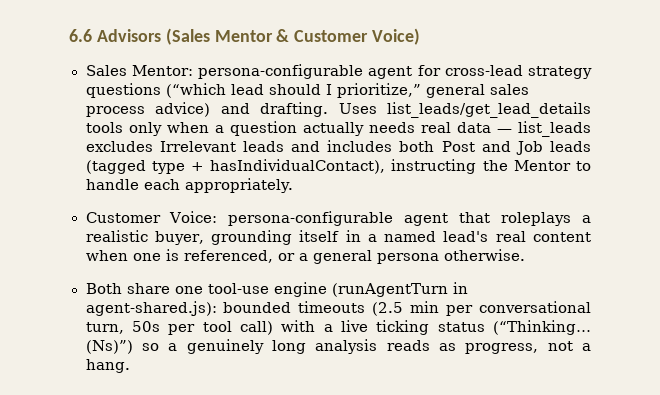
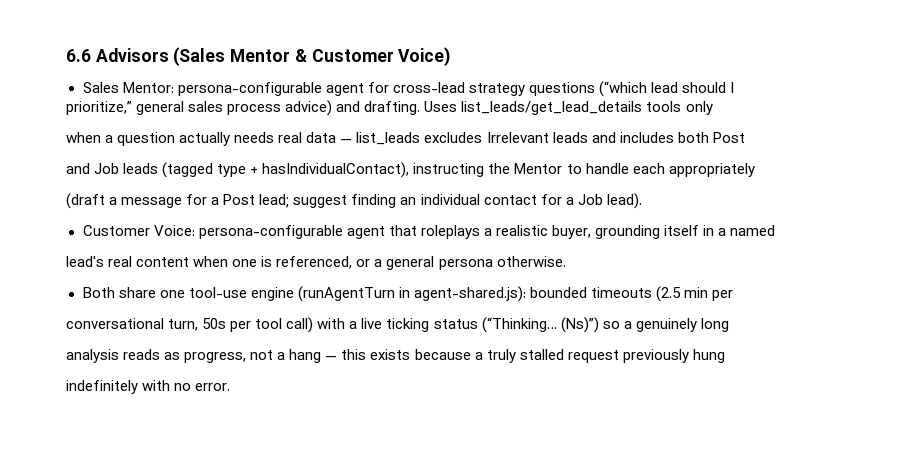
- Sales Mentor: persona-configurable agent for cross-lead strategy questions (“which lead should I prioritize,” general sales process advice) and drafting.
+ Sales Mentor: persona-configurable agent for cross-lead strategy questions (“which lead should I
+ prioritize,” general sales process advice) and drafting.
- Uses list_leads/get_lead_details tools only when a question actually needs real data — list_leads excludes Irrelevant leads and includes both Post and Job leads (tagged type + hasIndividualContact), instructing the Mentor to handle each appropriately.
+ Uses list_leads/get_lead_details tools only
+ when a question actually needs real data — list_leads excludes Irrelevant leads and includes both Post
+ and Job leads (tagged type + hasIndividualContact), instructing the Mentor to handle each appropriately
+ (draft a message for a Post lead; suggest finding an individual contact for a Job lead).
- Customer Voice: persona-configurable agent that roleplays a realistic buyer, grounding itself in a named lead's real content when one is referenced, or a general persona otherwise.
+ Customer Voice: persona-configurable agent that roleplays a realistic buyer, grounding itself in a named
+ lead's real content when one is referenced, or a general persona otherwise.
- Both share one tool-use engine (runAgentTurn in agent-shared.js): bounded timeouts (2.5 min per conversational turn, 50s per tool call) with a live ticking status (“Thinking…
+ Both share one tool-use engine (runAgentTurn in agent-shared.js): bounded timeouts (2.5 min per
+ conversational turn, 50s per tool call) with a live ticking status (“Thinking…
- (Ns)”) so a genuinely long analysis reads as progress, not a hang.
+ (Ns)”) so a genuinely long
+ analysis reads as progress, not a hang — this exists because a truly stalled request previously hung
+ indefinitely with no error.

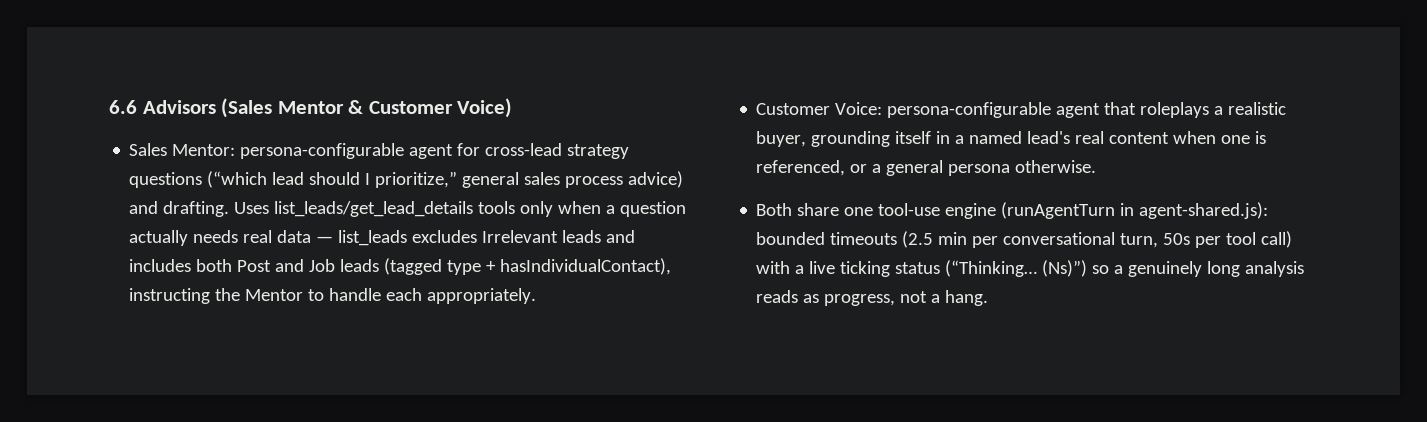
- Sales Mentor: persona-configurable agent for cross-lead strategy questions (“which lead should I
- prioritize,” general sales process advice) and drafting.
+ Sales Mentor: persona-configurable agent for cross-lead strategy questions (“which lead should I prioritize,” general sales process advice) and drafting.
- Uses list_leads/get_lead_details tools only
- when a question actually needs real data — list_leads excludes Irrelevant leads and includes both Post
- and Job leads (tagged type + hasIndividualContact), instructing the Mentor to handle each appropriately
- (draft a message for a Post lead; suggest finding an individual contact for a Job lead).
+ Uses list_leads/get_lead_details tools only when a question actually needs real data — list_leads excludes Irrelevant leads and includes both Post and Job leads (tagged type + hasIndividualContact), instructing the Mentor to handle each appropriately.
- Customer Voice: persona-configurable agent that roleplays a realistic buyer, grounding itself in a named
- lead's real content when one is referenced, or a general persona otherwise.
+ Customer Voice: persona-configurable agent that roleplays a realistic buyer, grounding itself in a named lead's real content when one is referenced, or a general persona otherwise.
- Both share one tool-use engine (runAgentTurn in agent-shared.js): bounded timeouts (2.5 min per
- conversational turn, 50s per tool call) with a live ticking status (“Thinking…
+ Both share one tool-use engine (runAgentTurn in agent-shared.js): bounded timeouts (2.5 min per conversational turn, 50s per tool call) with a live ticking status (“Thinking…
- (Ns)”) so a genuinely long
- analysis reads as progress, not a hang — this exists because a truly stalled request previously hung
- indefinitely with no error.
+ (Ns)”) so a genuinely long analysis reads as progress, not a hang.

